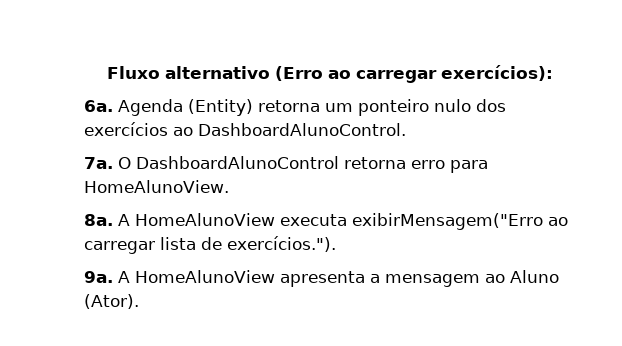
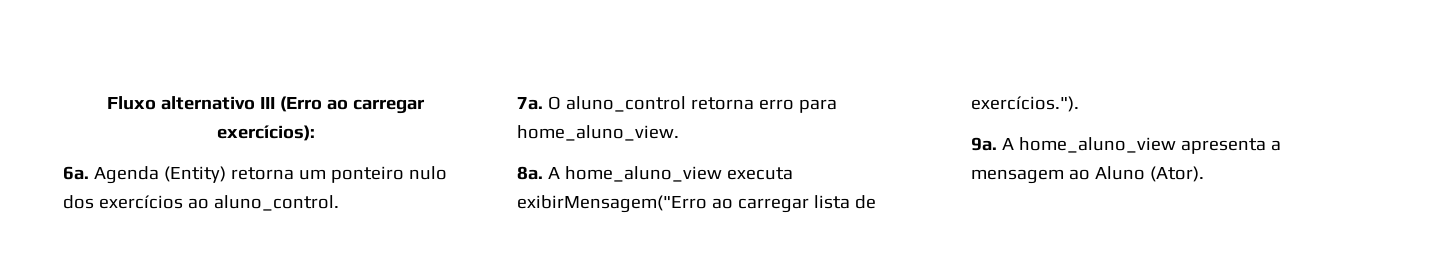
- Fluxo alternativo (Erro ao carregar exercícios):
+ Fluxo alternativo III (Erro ao carregar exercícios):
- Agenda (Entity) retorna um ponteiro nulo dos exercícios ao DashboardAlunoControl.
+ Agenda (Entity) retorna um ponteiro nulo dos exercícios ao aluno_control.
- O DashboardAlunoControl retorna erro para HomeAlunoView.
+ O aluno_control retorna erro para home_aluno_view.
- A HomeAlunoView executa exibirMensagem("Erro ao carregar lista de exercícios.").
+ A home_aluno_view executa exibirMensagem("Erro ao carregar lista de exercícios.").
- A HomeAlunoView apresenta a mensagem ao Aluno (Ator).
+ A home_aluno_view apresenta a mensagem ao Aluno (Ator).

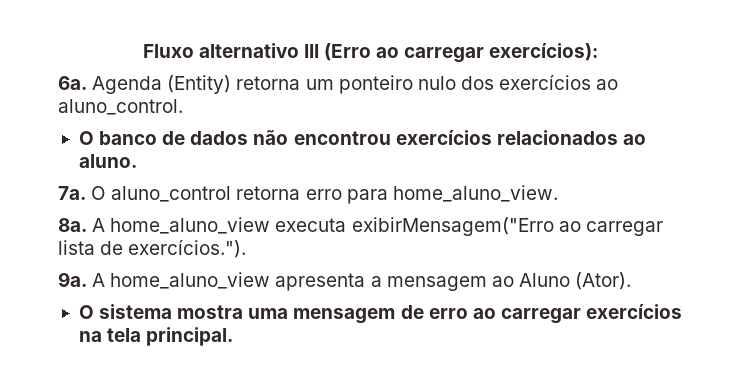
+ O banco de dados não encontrou exercícios relacionados ao aluno.
+ O sistema mostra uma mensagem de erro ao carregar exercícios na tela principal.

